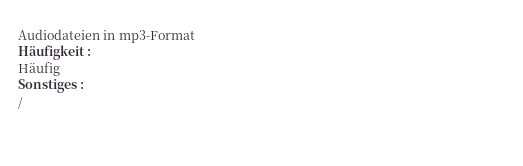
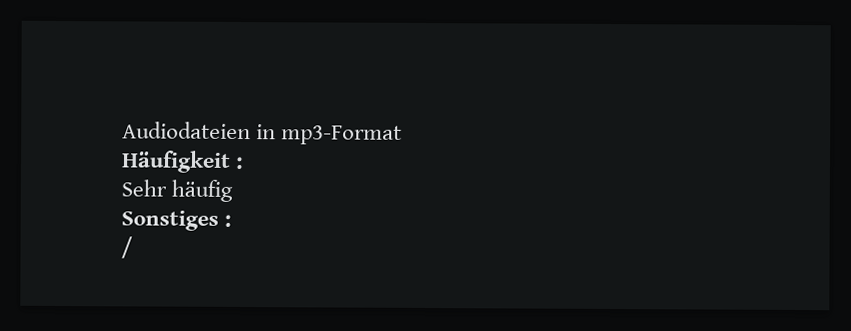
- Häufig
+ Sehr häufig

